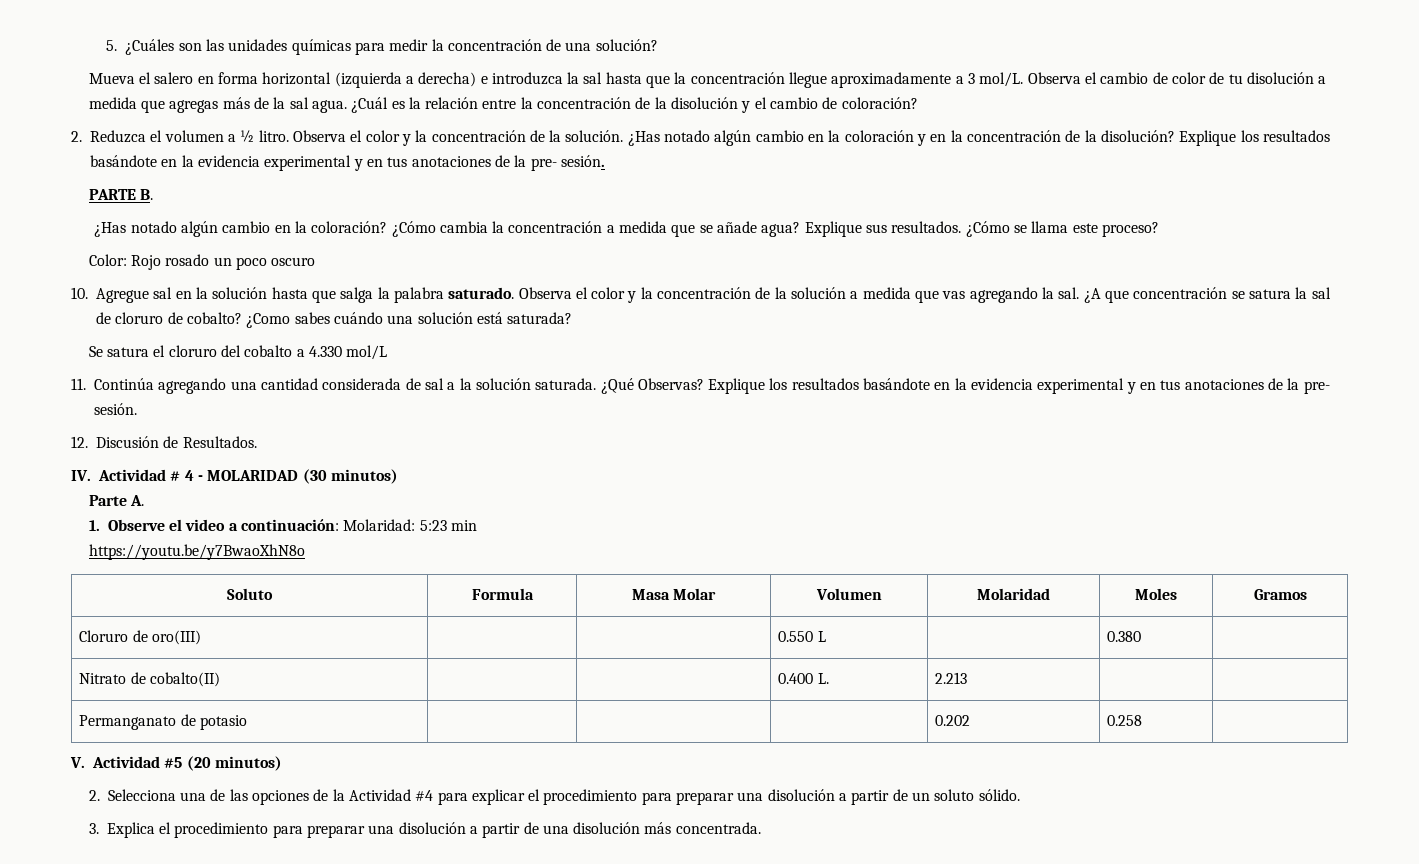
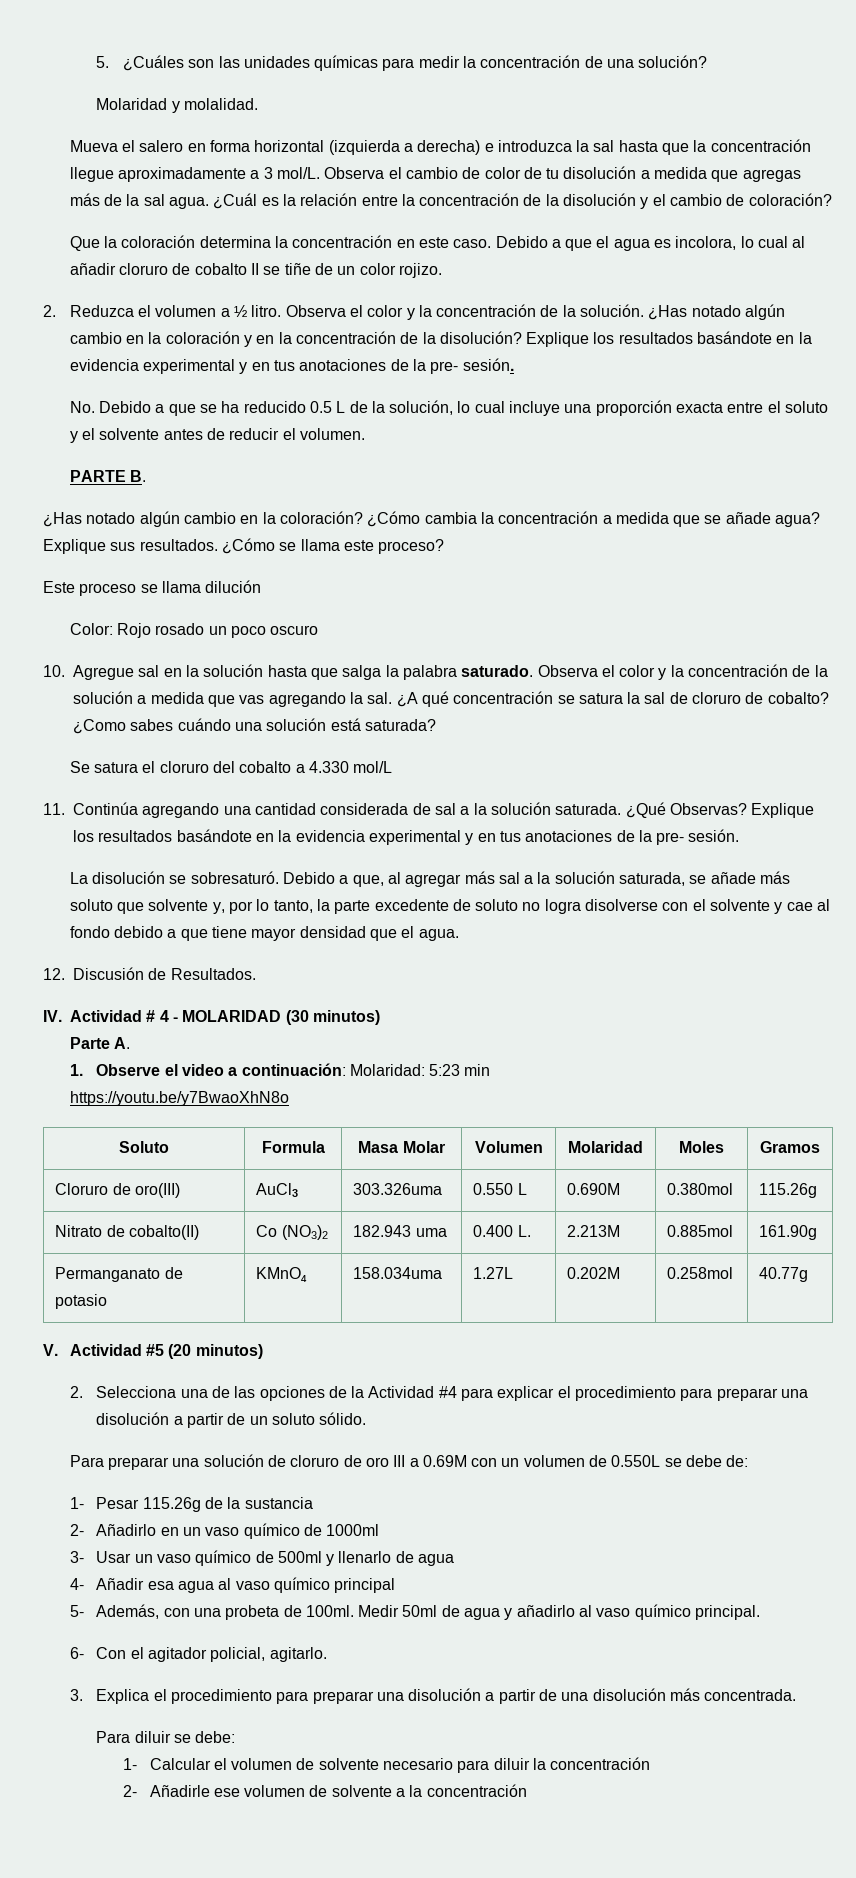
+ Molaridad y molalidad.
+ Que la coloración determina la concentración en este caso. Debido a que el agua es incolora, lo cual al añadir cloruro de cobalto II se tiñe de un color rojizo.
+ No. Debido a que se ha reducido 0.5 L de la solución, lo cual incluye una proporción exacta entre el soluto y el solvente antes de reducir el volumen.
+ Este proceso se llama dilución
- ¿A que concentración se satura la sal de cloruro de cobalto?
+ ¿A qué concentración se satura la sal de cloruro de cobalto?
+ La disolución se sobresaturó. Debido a que, al agregar más sal a la solución saturada, se añade más soluto que solvente y, por lo tanto, la parte excedente de soluto no logra disolverse con el solvente y cae al fondo debido a que tiene mayor densidad que el agua.
- Cloruro de oro(III) | | | 0.550 L | | 0.380 |
+ Cloruro de oro(III) | AuCl3 | 303.326uma | 0.550 L | 0.690M | 0.380mol | 115.26g
- Nitrato de cobalto(II) | | | 0.400 L. | 2.213 | |
+ Nitrato de cobalto(II) | Co (NO3)2 | 182.943 uma | 0.400 L. | 2.213M | 0.885mol | 161.90g
- Permanganato de potasio | | | | 0.202 | 0.258 |
+ Permanganato de potasio | KMnO₄ | 158.034uma | 1.27L | 0.202M | 0.258mol | 40.77g
+ Para preparar una solución de cloruro de oro III a 0.69M con un volumen de 0.550L se debe de:
+ 1- Pesar 115.26g de la sustancia
+ 2- Añadirlo en un vaso químico de 1000ml
+ 3- Usar un vaso químico de 500ml y llenarlo de agua
+ 4- Añadir esa agua al vaso químico principal
+ 5- Además, con una probeta de 100ml. Medir 50ml de agua y añadirlo al vaso químico principal.
+ 6- Con el agitador policial, agitarlo.
+ Para diluir se debe:
+ 1- Calcular el volumen de solvente necesario para diluir la concentración
+ 2- Añadirle ese volumen de solvente a la concentración

